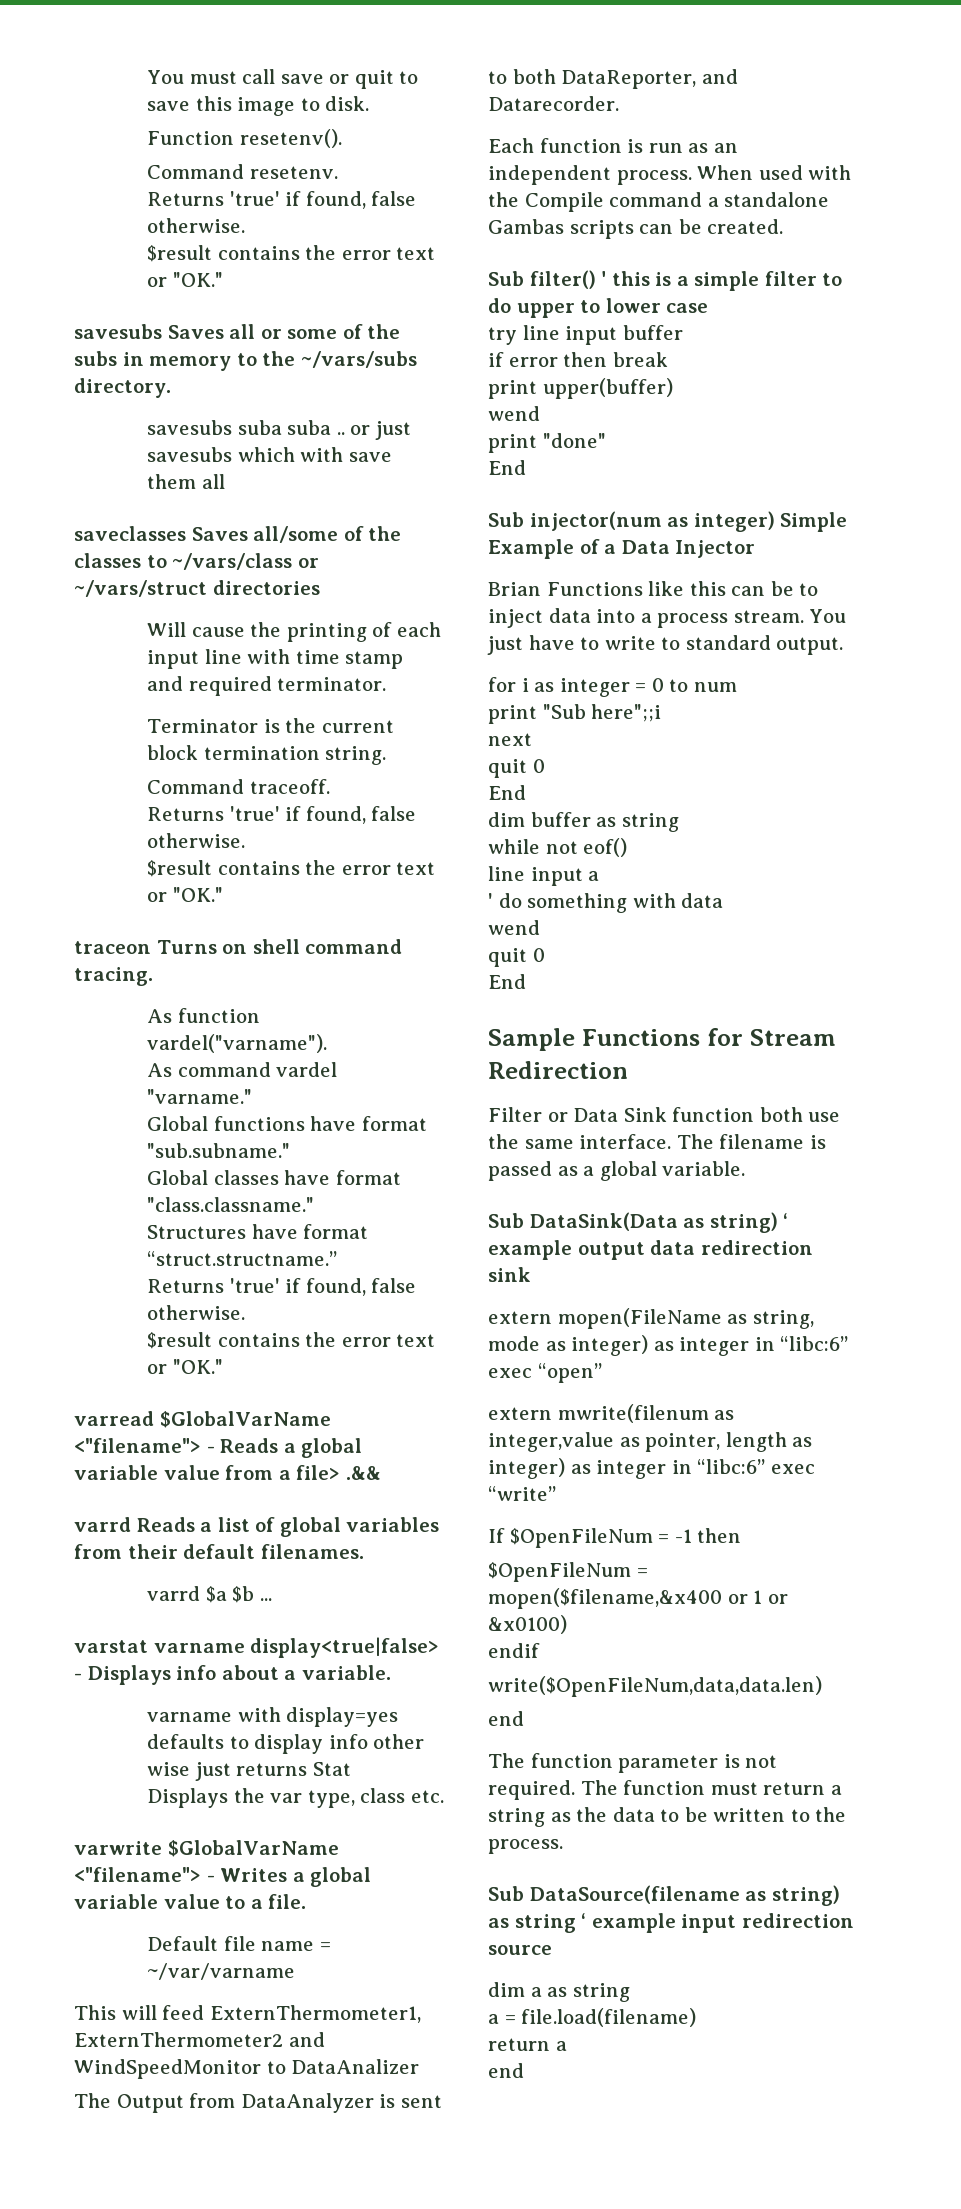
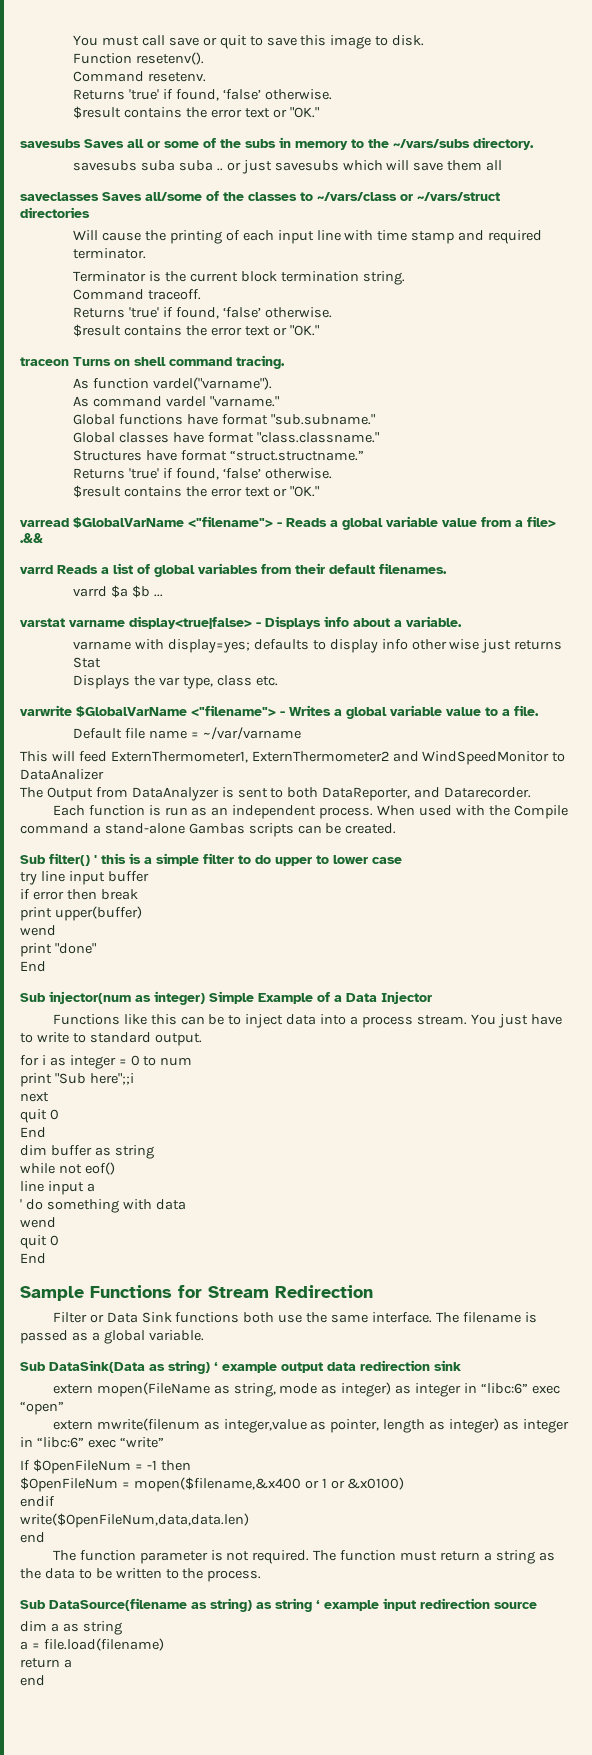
  Command resetenv.
- Returns 'true' if found, false otherwise.
+ Returns 'true' if found, ‘false’ otherwise.
- savesubs suba suba .. or just savesubs which with save them all
+ savesubs suba suba .. or just savesubs which will save them all
  Command traceoff.
- Returns 'true' if found, false otherwise.
+ Returns 'true' if found, ‘false’ otherwise.
  Structures have format “struct.structname.”
- Returns 'true' if found, false otherwise.
+ Returns 'true' if found, ‘false’ otherwise.
- varname with display=yes defaults to display info other wise just returns Stat
+ varname with display=yes; defaults to display info other wise just returns Stat
- When used with the Compile command a standalone Gambas scripts can be created.
+ When used with the Compile command a stand-alone Gambas scripts can be created.
- Brian Functions like this can be to inject data into a process stream.
+ Functions like this can be to inject data into a process stream.
- Filter or Data Sink function both use the same interface.
+ Filter or Data Sink functions both use the same interface.

